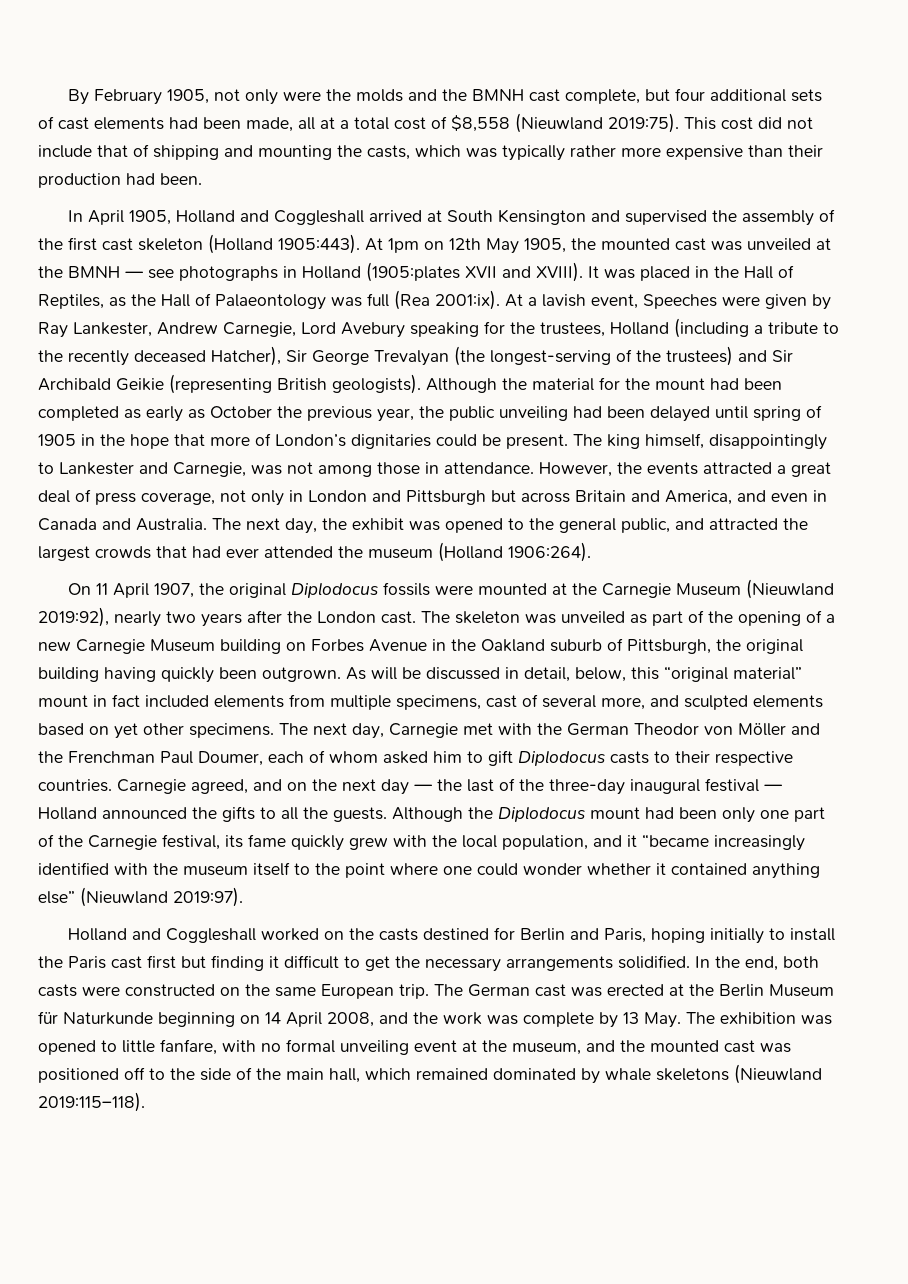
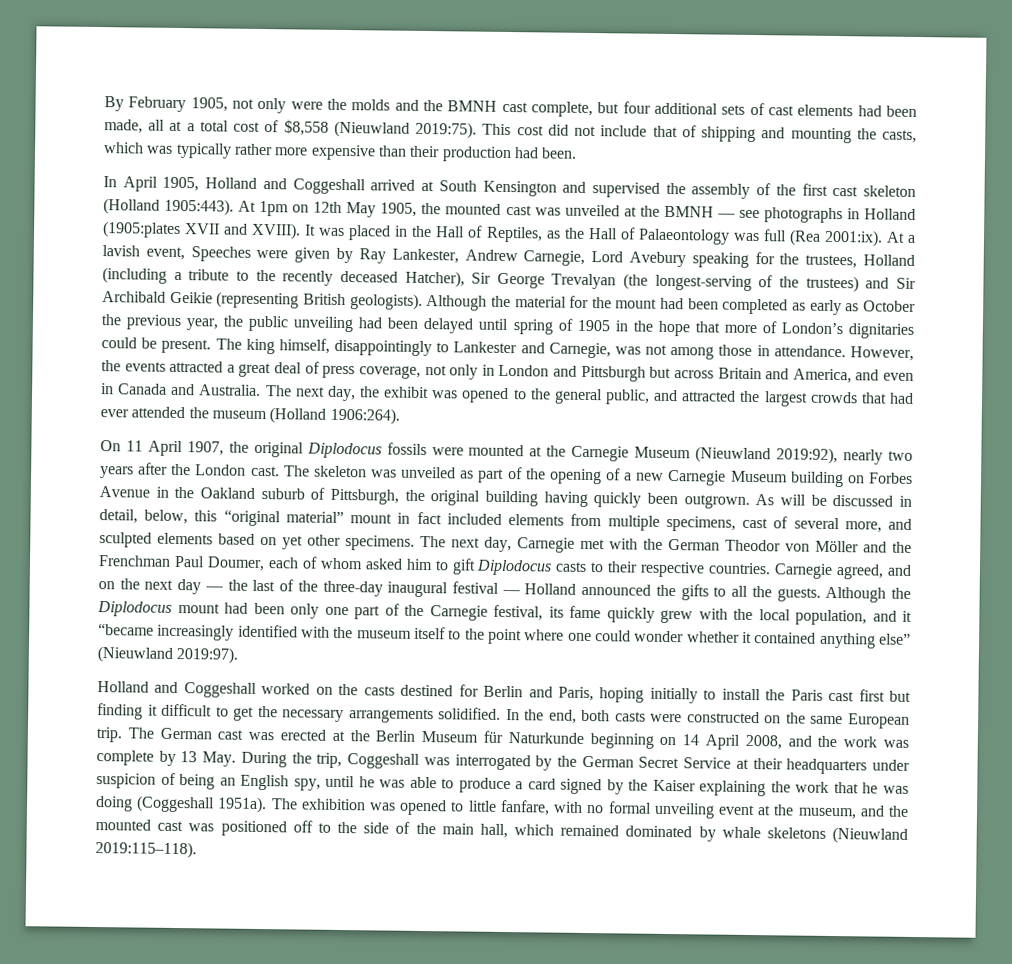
- In April 1905, Holland and Coggleshall arrived at South Kensington and supervised the assembly of the first cast skeleton (Holland 1905:443).
+ In April 1905, Holland and Coggeshall arrived at South Kensington and supervised the assembly of the first cast skeleton (Holland 1905:443).
- Holland and Coggleshall worked on the casts destined for Berlin and Paris, hoping initially to install the Paris cast first but finding it difficult to get the necessary arrangements solidified.
+ Holland and Coggeshall worked on the casts destined for Berlin and Paris, hoping initially to install the Paris cast first but finding it difficult to get the necessary arrangements solidified.
- The German cast was erected at the Berlin Museum für Naturkunde beginning on 14 April 2008, and the work was complete by 13 May. The exhibition was opened to little fanfare, with no formal unveiling event at the museum, and the mounted cast was positioned off to the side of the main hall, which remained dominated by whale skeletons (Nieuwland 2019:115–118).
+ The German cast was erected at the Berlin Museum für Naturkunde beginning on 14 April 2008, and the work was complete by 13 May. During the trip, Coggeshall was interrogated by the German Secret Service at their headquarters under suspicion of being an English spy, until he was able to produce a card signed by the Kaiser explaining the work that he was doing (Coggeshall 1951a). The exhibition was opened to little fanfare, with no formal unveiling event at the museum, and the mounted cast was positioned off to the side of the main hall, which remained dominated by whale skeletons (Nieuwland 2019:115–118).

